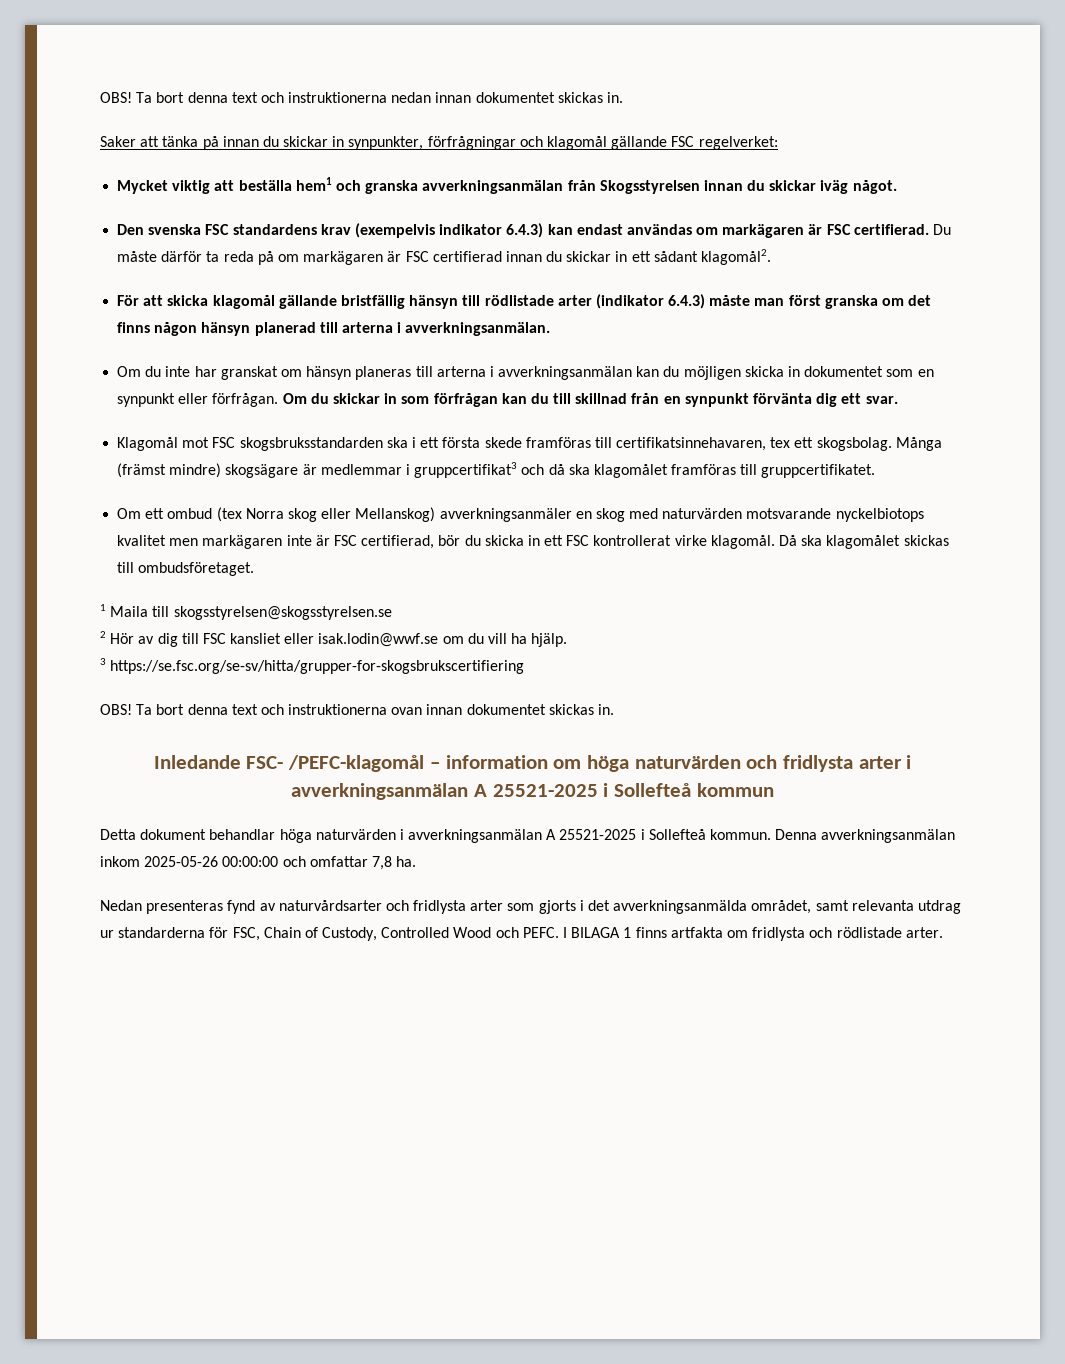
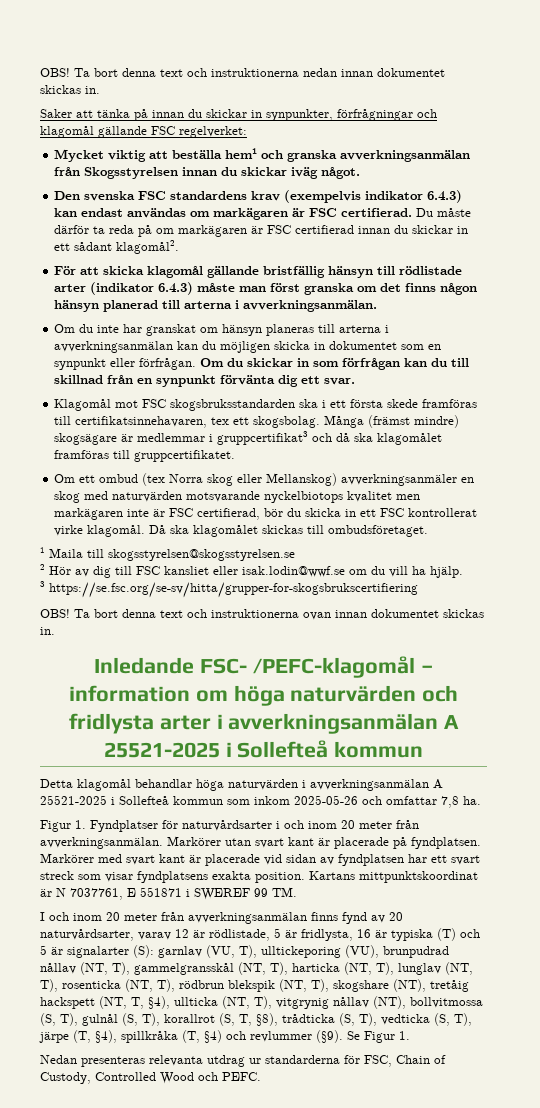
- Detta dokument behandlar höga naturvärden i avverkningsanmälan A 25521-2025 i Sollefteå kommun. Denna avverkningsanmälan inkom 2025-05-26 00:00:00 och omfattar 7,8 ha.
+ Detta klagomål behandlar höga naturvärden i avverkningsanmälan A 25521-2025 i Sollefteå kommun som inkom 2025-05-26 och omfattar 7,8 ha.
- Nedan presenteras fynd av naturvårdsarter och fridlysta arter som gjorts i det avverkningsanmälda området, samt relevanta utdrag ur standarderna för FSC, Chain of Custody, Controlled Wood och PEFC. I BILAGA 1 finns artfakta om fridlysta och rödlistade arter.
+ Figur 1. Fyndplatser för naturvårdsarter i och inom 20 meter från avverkningsanmälan. Markörer utan svart kant är placerade på fyndplatsen. Markörer med svart kant är placerade vid sidan av fyndplatsen har ett svart streck som visar fyndplatsens exakta position. Kartans mittpunktskoordinat är N 7037761, E 551871 i SWEREF 99 TM.
+ I och inom 20 meter från avverkningsanmälan finns fynd av 20 naturvårdsarter, varav 12 är rödlistade, 5 är fridlysta, 16 är typiska (T) och 5 är signalarter (S): garnlav (VU, T), ulltickeporing (VU), brunpudrad nållav (NT, T), gammelgransskål (NT, T), harticka (NT, T), lunglav (NT, T), rosenticka (NT, T), rödbrun blekspik (NT, T), skogshare (NT), tretåig hackspett (NT, T, §4), ullticka (NT, T), vitgrynig nållav (NT), bollvitmossa (S, T), gulnål (S, T), korallrot (S, T, §8), trådticka (S, T), vedticka (S, T), järpe (T, §4), spillkråka (T, §4) och revlummer (§9). Se Figur 1.
+ Nedan presenteras relevanta utdrag ur standarderna för FSC, Chain of Custody, Controlled Wood och PEFC.

